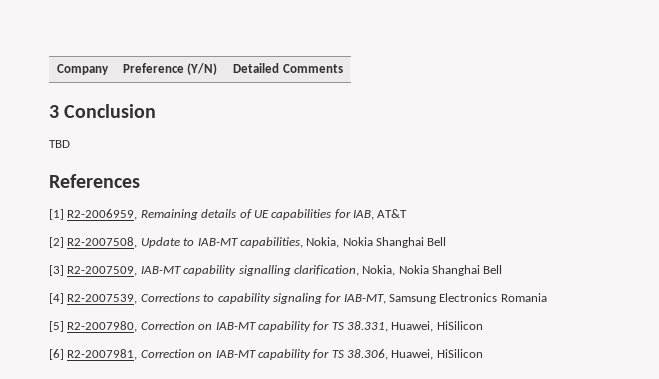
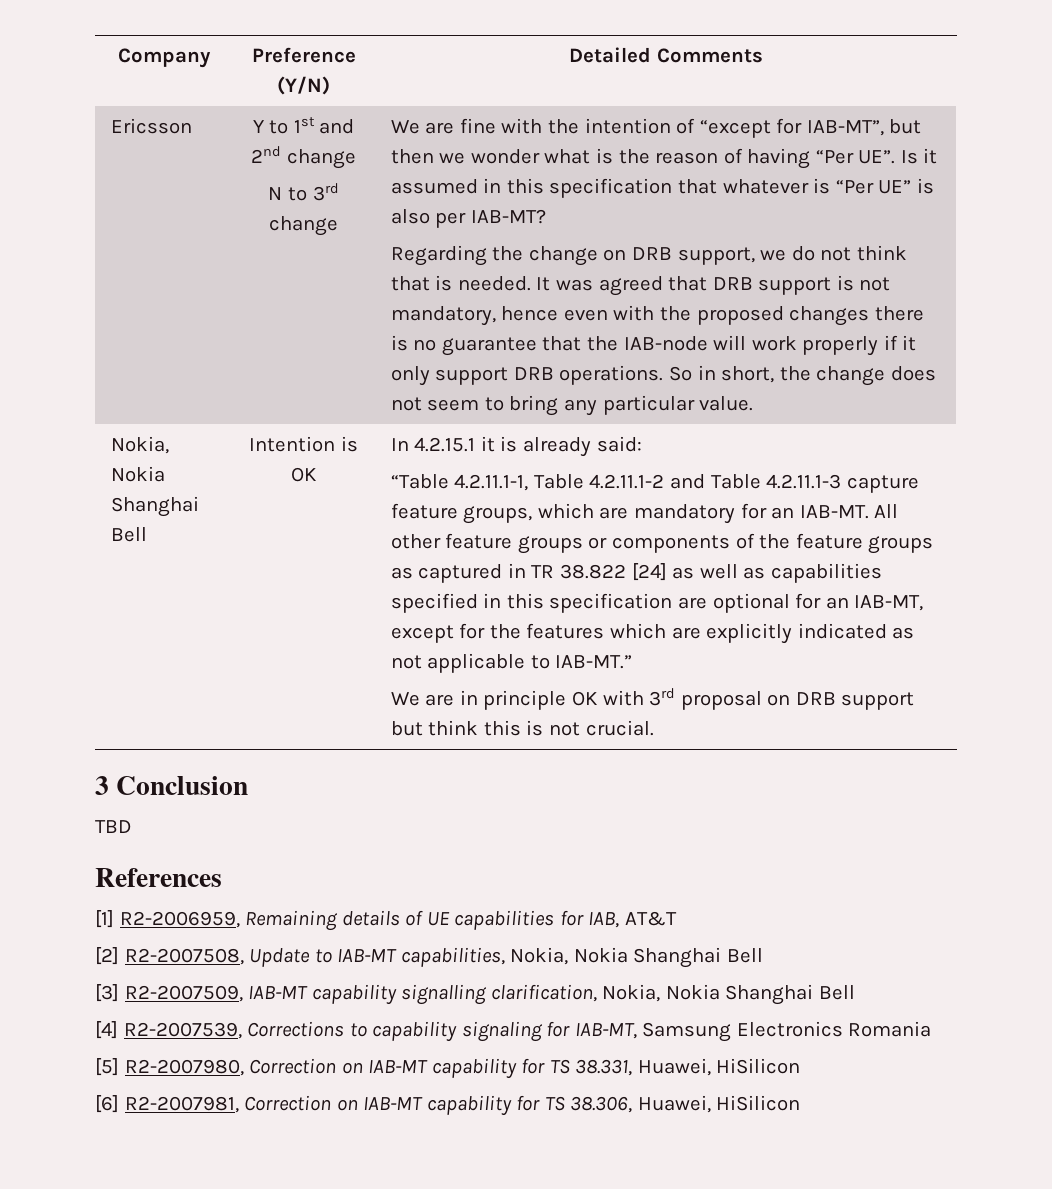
+ Ericsson | Y to 1st and 2nd change
+ N to 3rd change | We are fine with the intention of “except for IAB-MT”, but then we wonder what is the reason of having “Per UE”. Is it assumed in this specification that whatever is “Per UE” is also per IAB-MT?
+ Regarding the change on DRB support, we do not think that is needed. It was agreed that DRB support is not mandatory, hence even with the proposed changes there is no guarantee that the IAB-node will work properly if it only support DRB operations. So in short, the change does not seem to bring any particular value.
+ Nokia, Nokia Shanghai Bell | Intention is OK | In 4.2.15.1 it is already said:
+ “Table 4.2.11.1-1, Table 4.2.11.1-2 and Table 4.2.11.1-3 capture feature groups, which are mandatory for an IAB-MT. All other feature groups or components of the feature groups as captured in TR 38.822 [24] as well as capabilities specified in this specification are optional for an IAB-MT, except for the features which are explicitly indicated as not applicable to IAB-MT.”
+ We are in principle OK with 3rd proposal on DRB support but think this is not crucial.

